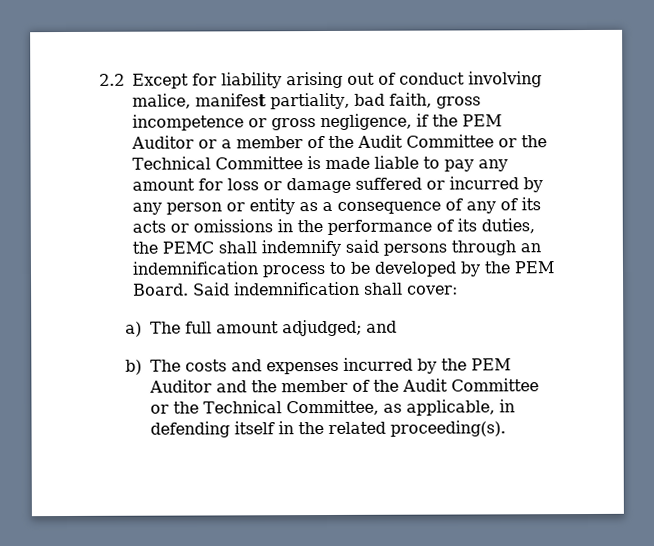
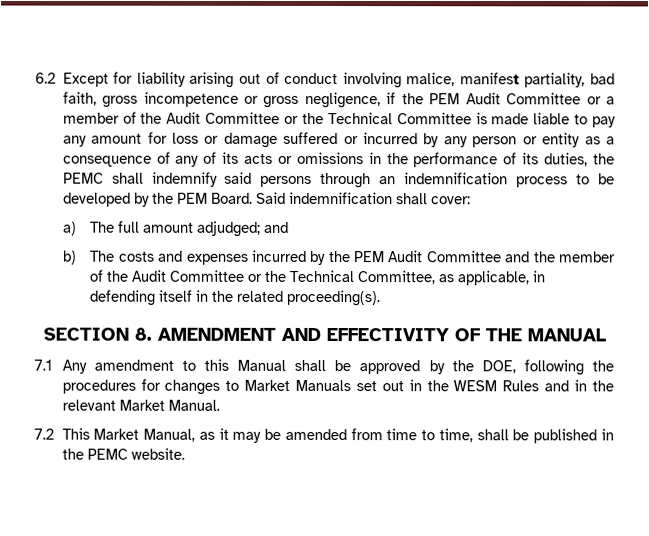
- 2.2 Except for liability arising out of conduct involving malice, manifest partiality, bad faith, gross incompetence or gross negligence, if the PEM Auditor or a member of the Audit Committee or the Technical Committee is made liable to pay any amount for loss or damage suffered or incurred by any person or entity as a consequence of any of its acts or omissions in the performance of its duties, the PEMC shall indemnify said persons through an indemnification process to be developed by the PEM Board.
+ 6.2 Except for liability arising out of conduct involving malice, manifest partiality, bad faith, gross incompetence or gross negligence, if the PEM Audit Committee or a member of the Audit Committee or the Technical Committee is made liable to pay any amount for loss or damage suffered or incurred by any person or entity as a consequence of any of its acts or omissions in the performance of its duties, the PEMC shall indemnify said persons through an indemnification process to be developed by the PEM Board.
- b) The costs and expenses incurred by the PEM Auditor and the member of the Audit Committee or the Technical Committee, as applicable, in defending itself in the related proceeding(s).
+ b) The costs and expenses incurred by the PEM Audit Committee and the member of the Audit Committee or the Technical Committee, as applicable, in defending itself in the related proceeding(s).
+ SECTION 8. AMENDMENT AND EFFECTIVITY OF THE MANUAL
+ 7.1 Any amendment to this Manual shall be approved by the DOE, following the procedures for changes to Market Manuals set out in the WESM Rules and in the relevant Market Manual.
+ 7.2 This Market Manual, as it may be amended from time to time, shall be published in the PEMC website.

